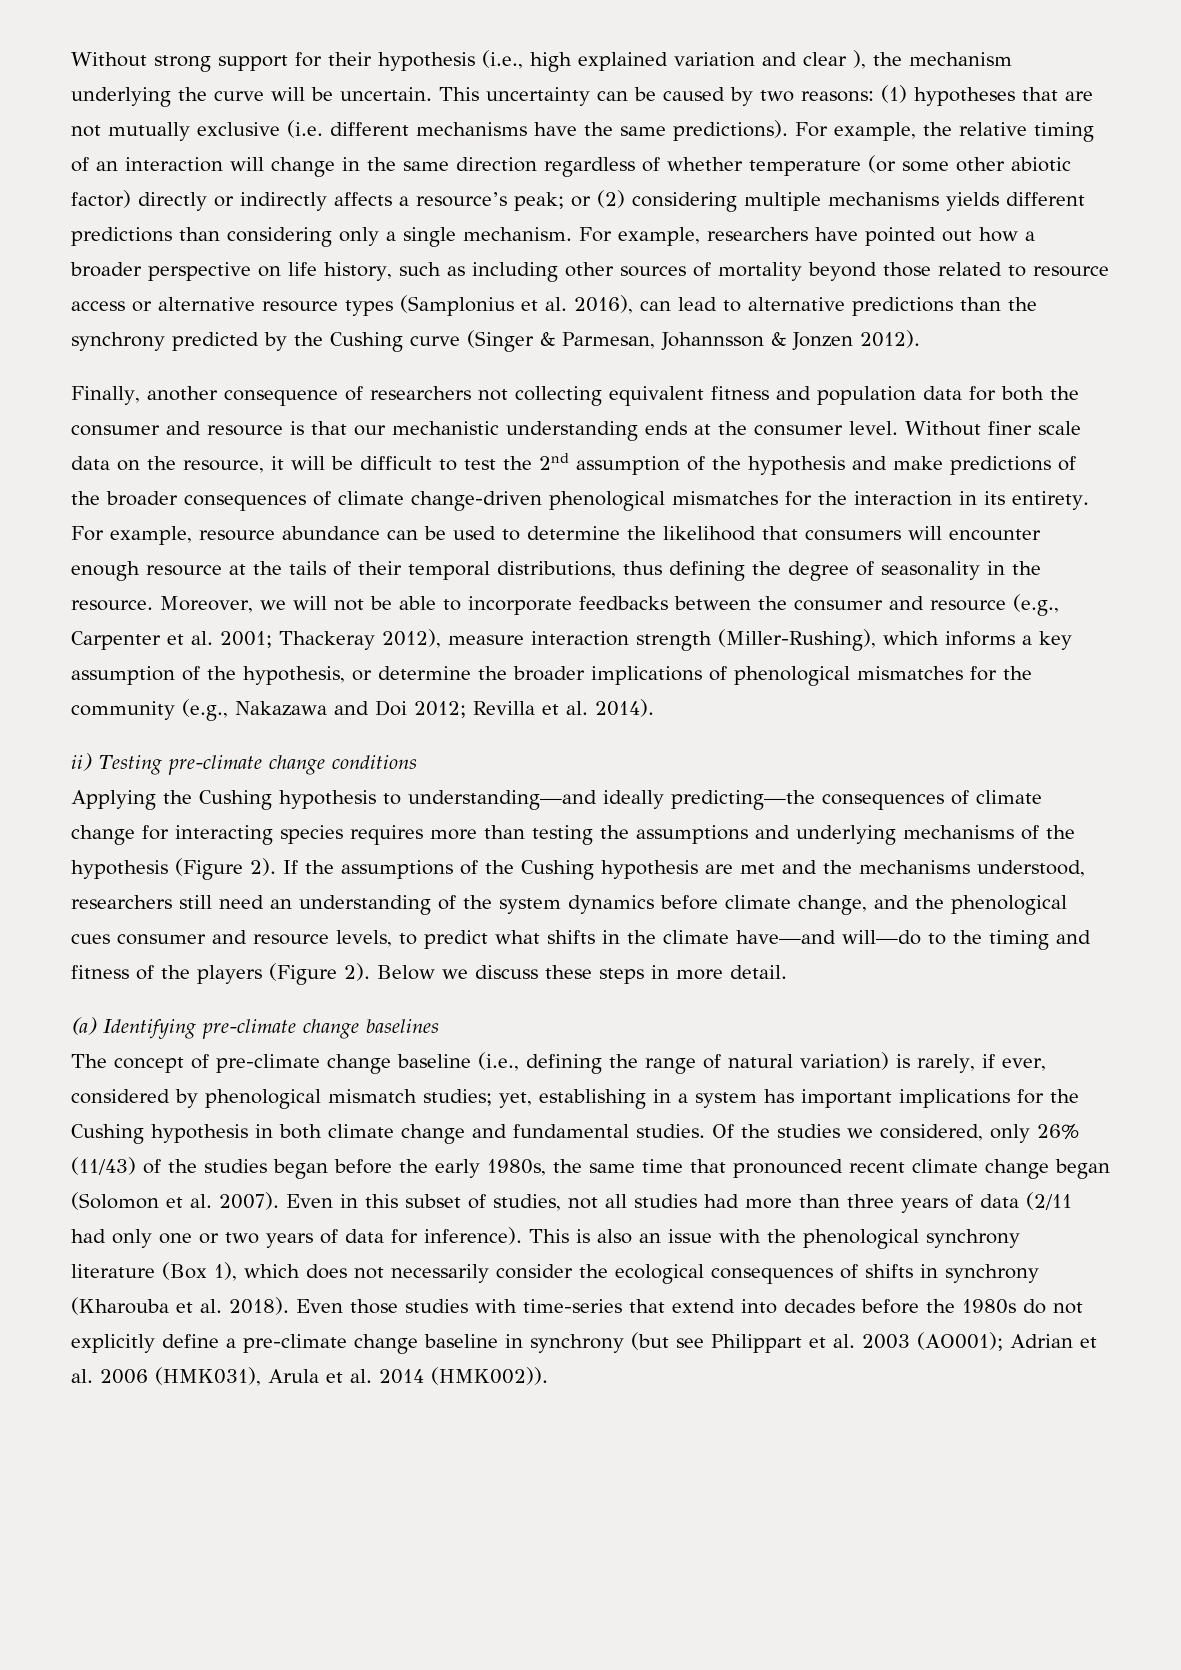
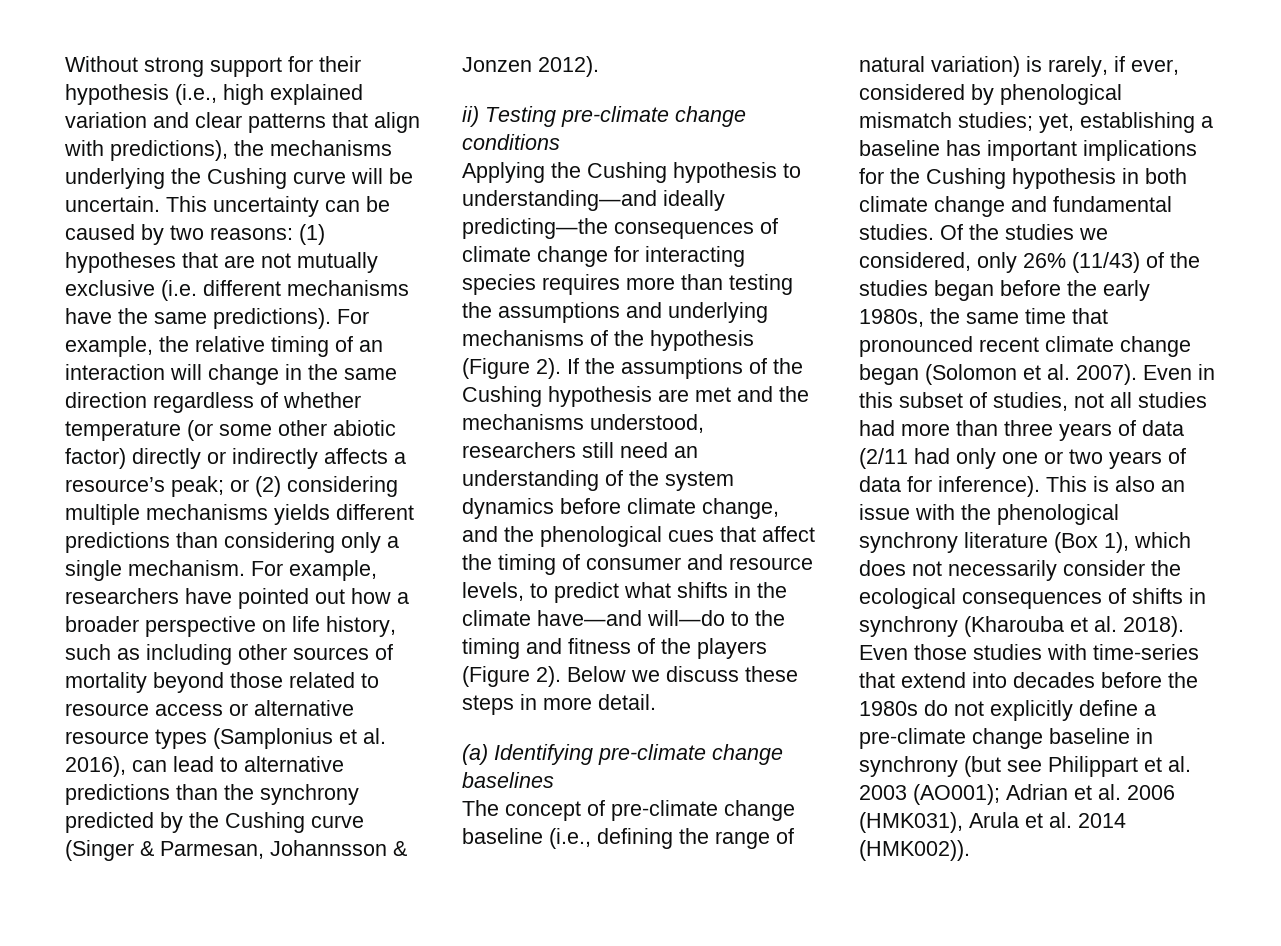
- Without strong support for their hypothesis (i.e., high explained variation and clear ), the mechanism underlying the curve will be uncertain.
+ Without strong support for their hypothesis (i.e., high explained variation and clear patterns that align with predictions), the mechanisms underlying the Cushing curve will be uncertain.
- Finally, another consequence of researchers not collecting equivalent fitness and population data for both the consumer and resource is that our mechanistic understanding ends at the consumer level. Without finer scale data on the resource, it will be difficult to test the 2nd assumption of the hypothesis and make predictions of the broader consequences of climate change-driven phenological mismatches for the interaction in its entirety. For example, resource abundance can be used to determine the likelihood that consumers will encounter enough resource at the tails of their temporal distributions, thus defining the degree of seasonality in the resource. Moreover, we will not be able to incorporate feedbacks between the consumer and resource (e.g., Carpenter et al. 2001; Thackeray 2012), measure interaction strength (Miller-Rushing), which informs a key assumption of the hypothesis, or determine the broader implications of phenological mismatches for the community (e.g., Nakazawa and Doi 2012; Revilla et al. 2014).
- If the assumptions of the Cushing hypothesis are met and the mechanisms understood, researchers still need an understanding of the system dynamics before climate change, and the phenological cues consumer and resource levels, to predict what shifts in the climate have—and will—do to the timing and fitness of the players (Figure 2).
+ If the assumptions of the Cushing hypothesis are met and the mechanisms understood, researchers still need an understanding of the system dynamics before climate change, and the phenological cues that affect the timing of consumer and resource levels, to predict what shifts in the climate have—and will—do to the timing and fitness of the players (Figure 2).
- The concept of pre-climate change baseline (i.e., defining the range of natural variation) is rarely, if ever, considered by phenological mismatch studies; yet, establishing in a system has important implications for the Cushing hypothesis in both climate change and fundamental studies.
+ The concept of pre-climate change baseline (i.e., defining the range of natural variation) is rarely, if ever, considered by phenological mismatch studies; yet, establishing a baseline has important implications for the Cushing hypothesis in both climate change and fundamental studies.

